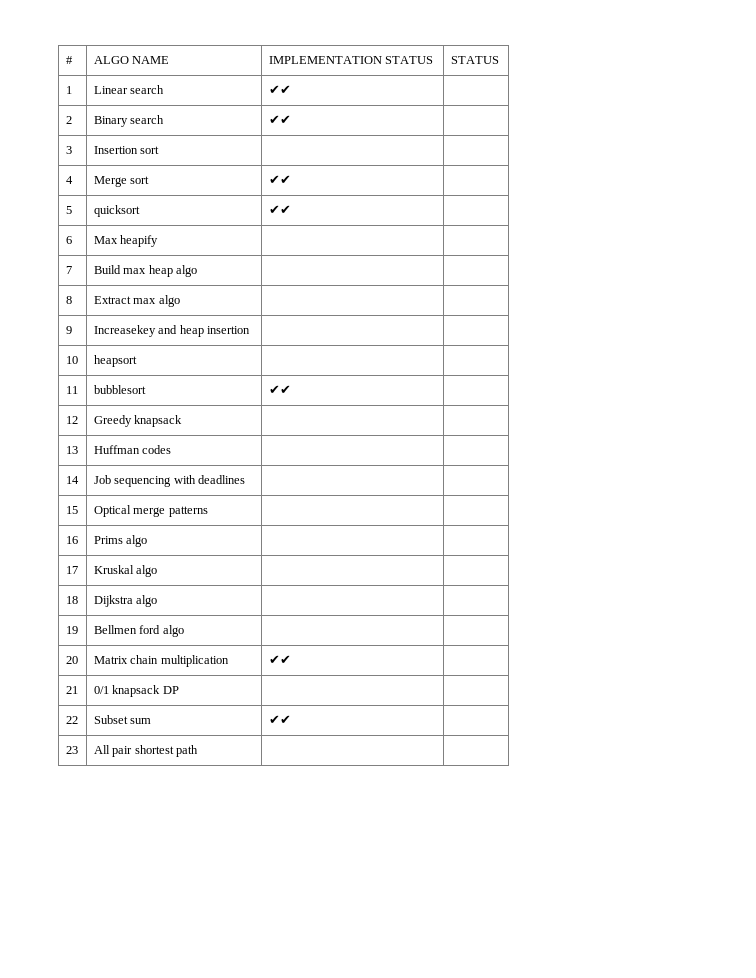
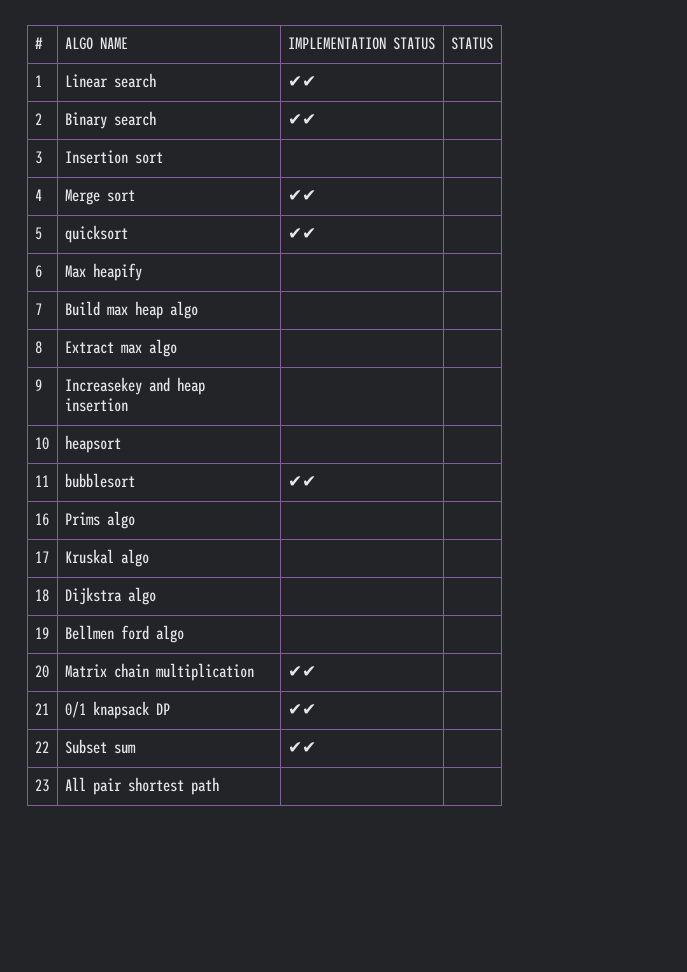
- 12 | Greedy knapsack | |
- 13 | Huffman codes | |
- 14 | Job sequencing with deadlines | |
- 15 | Optical merge patterns | |
- 21 | 0/1 knapsack DP | |
+ 21 | 0/1 knapsack DP | ✔✔ |

